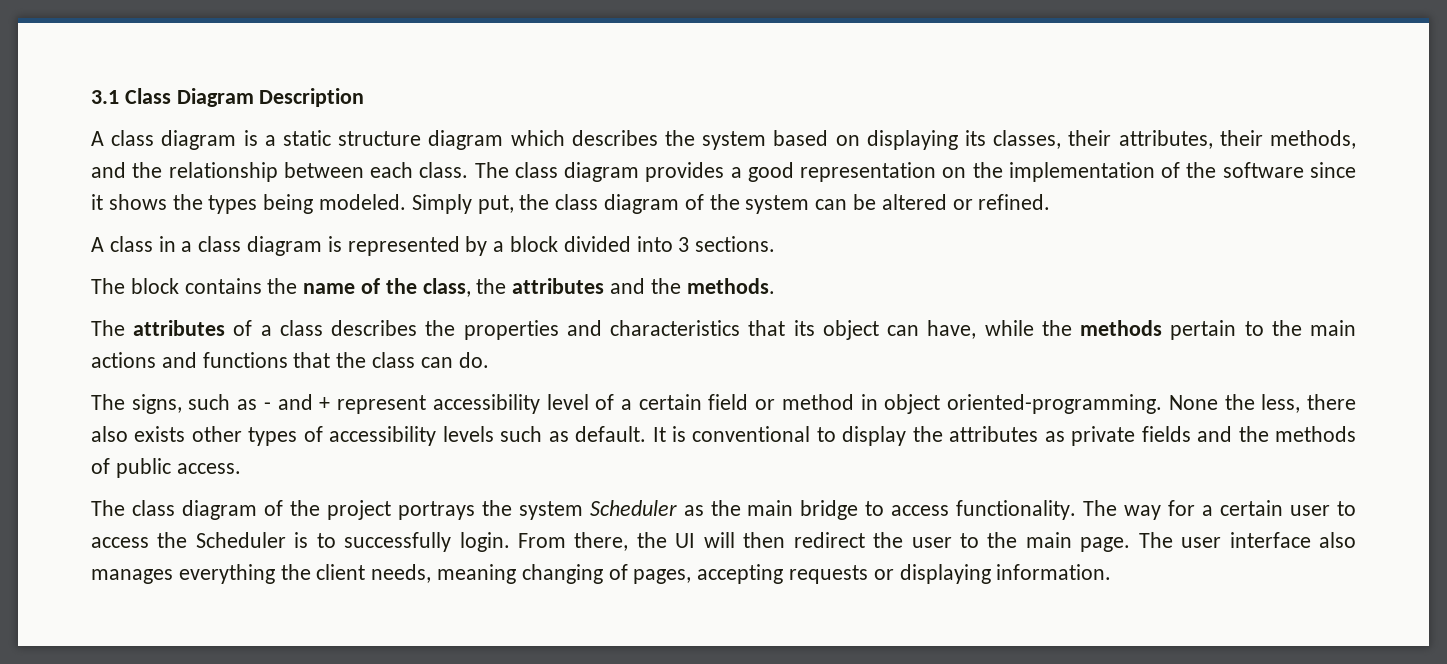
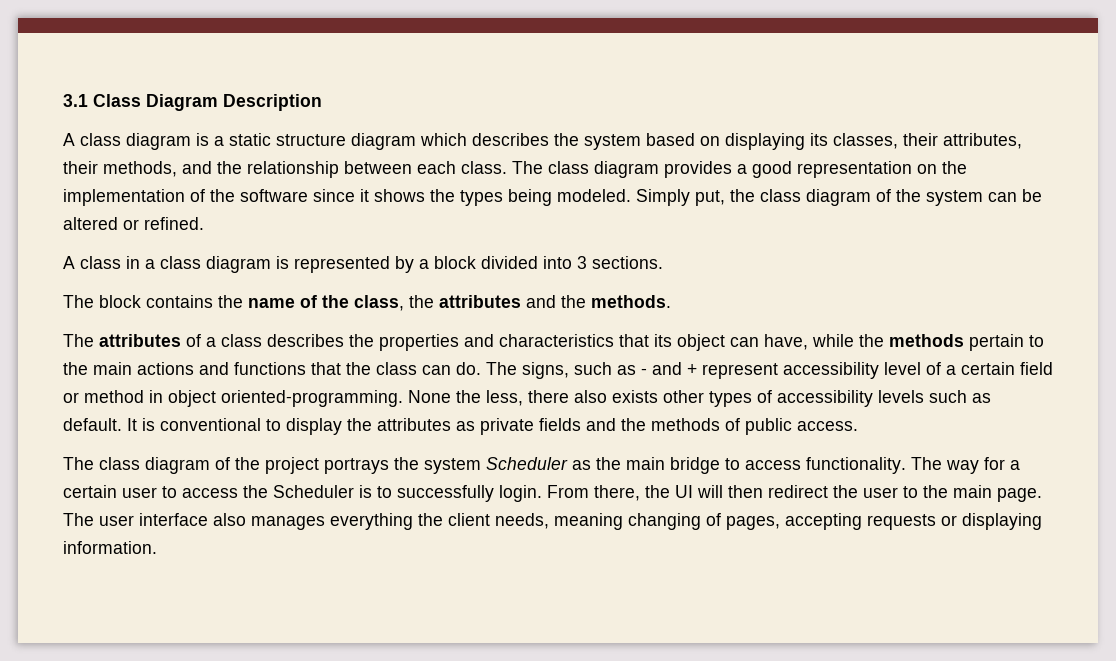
- The attributes of a class describes the properties and characteristics that its object can have, while the methods pertain to the main actions and functions that the class can do.
- The signs, such as - and + represent accessibility level of a certain field or method in object oriented-programming.
+ The attributes of a class describes the properties and characteristics that its object can have, while the methods pertain to the main actions and functions that the class can do. The signs, such as - and + represent accessibility level of a certain field or method in object oriented-programming.

